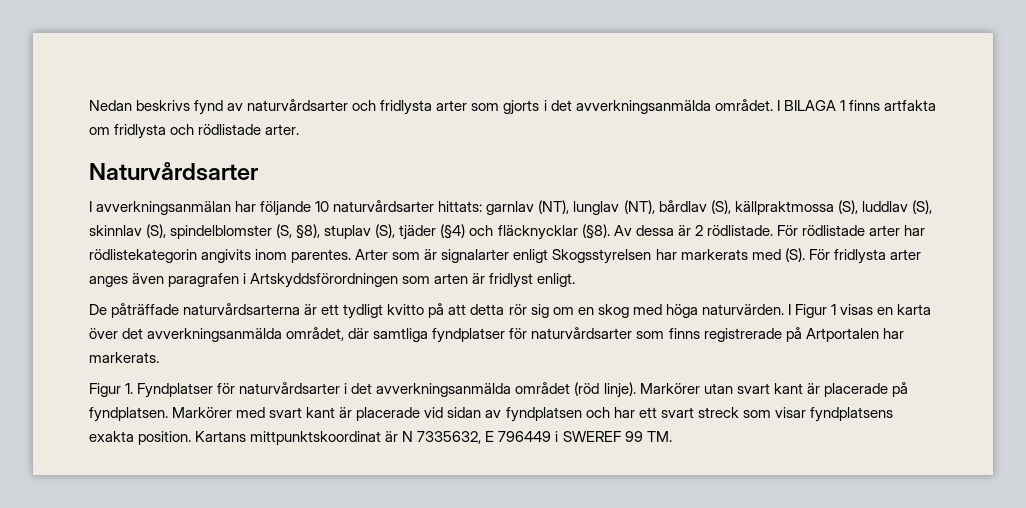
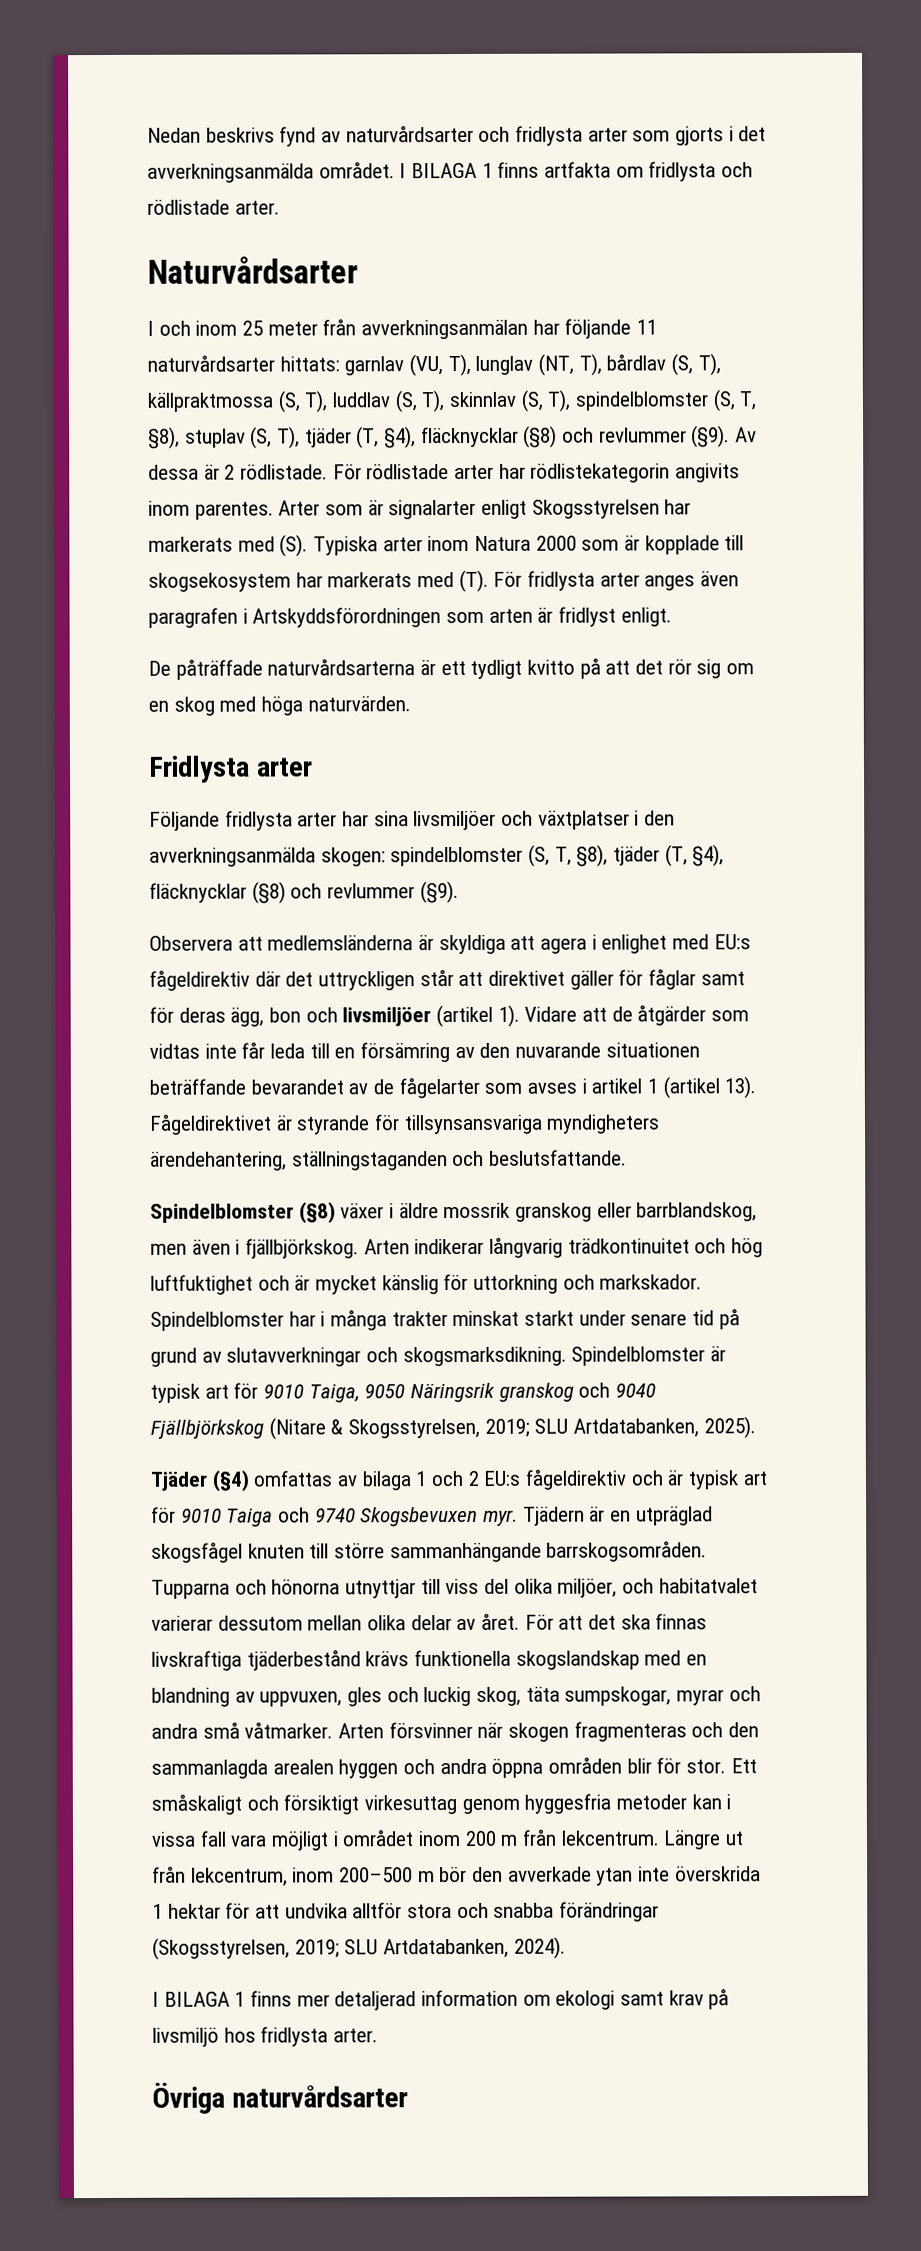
- I avverkningsanmälan har följande 10 naturvårdsarter hittats: garnlav (NT), lunglav (NT), bårdlav (S), källpraktmossa (S), luddlav (S), skinnlav (S), spindelblomster (S, §8), stuplav (S), tjäder (§4) och fläcknycklar (§8).
+ I och inom 25 meter från avverkningsanmälan har följande 11 naturvårdsarter hittats: garnlav (VU, T), lunglav (NT, T), bårdlav (S, T), källpraktmossa (S, T), luddlav (S, T), skinnlav (S, T), spindelblomster (S, T, §8), stuplav (S, T), tjäder (T, §4), fläcknycklar (§8) och revlummer (§9).
- Arter som är signalarter enligt Skogsstyrelsen har markerats med (S). För fridlysta arter anges även paragrafen i Artskyddsförordningen som arten är fridlyst enligt.
+ Arter som är signalarter enligt Skogsstyrelsen har markerats med (S). Typiska arter inom Natura 2000 som är kopplade till skogsekosystem har markerats med (T). För fridlysta arter anges även paragrafen i Artskyddsförordningen som arten är fridlyst enligt.
- De påträffade naturvårdsarterna är ett tydligt kvitto på att detta rör sig om en skog med höga naturvärden. I Figur 1 visas en karta över det avverkningsanmälda området, där samtliga fyndplatser för naturvårdsarter som finns registrerade på Artportalen har markerats.
- Figur 1. Fyndplatser för naturvårdsarter i det avverkningsanmälda området (röd linje). Markörer utan svart kant är placerade på fyndplatsen. Markörer med svart kant är placerade vid sidan av fyndplatsen och har ett svart streck som visar fyndplatsens exakta position. Kartans mittpunktskoordinat är N 7335632, E 796449 i SWEREF 99 TM.
+ De påträffade naturvårdsarterna är ett tydligt kvitto på att det rör sig om en skog med höga naturvärden.
+ Fridlysta arter
+ Följande fridlysta arter har sina livsmiljöer och växtplatser i den avverkningsanmälda skogen: spindelblomster (S, T, §8), tjäder (T, §4), fläcknycklar (§8) och revlummer (§9).
+ Observera att medlemsländerna är skyldiga att agera i enlighet med EU:s fågeldirektiv där det uttryckligen står att direktivet gäller för fåglar samt för deras ägg, bon och livsmiljöer (artikel 1). Vidare att de åtgärder som vidtas inte får leda till en försämring av den nuvarande situationen beträffande bevarandet av de fågelarter som avses i artikel 1 (artikel 13). Fågeldirektivet är styrande för tillsynsansvariga myndigheters ärendehantering, ställningstaganden och beslutsfattande.
+ Spindelblomster (§8) växer i äldre mossrik granskog eller barrblandskog, men även i fjällbjörkskog. Arten indikerar långvarig trädkontinuitet och hög luftfuktighet och är mycket känslig för uttorkning och markskador. Spindelblomster har i många trakter minskat starkt under senare tid på grund av slutavverkningar och skogsmarksdikning. Spindelblomster är typisk art för 9010 Taiga, 9050 Näringsrik granskog och 9040 Fjällbjörkskog (Nitare & Skogsstyrelsen, 2019; SLU Artdatabanken, 2025).
+ Tjäder (§4) omfattas av bilaga 1 och 2 EU:s fågeldirektiv och är typisk art för 9010 Taiga och 9740 Skogsbevuxen myr. Tjädern är en utpräglad skogsfågel knuten till större sammanhängande barrskogsområden. Tupparna och hönorna utnyttjar till viss del olika miljöer, och habitatvalet varierar dessutom mellan olika delar av året. För att det ska finnas livskraftiga tjäderbestånd krävs funktionella skogslandskap med en blandning av uppvuxen, gles och luckig skog, täta sumpskogar, myrar och andra små våtmarker. Arten försvinner när skogen fragmenteras och den sammanlagda arealen hyggen och andra öppna områden blir för stor. Ett småskaligt och försiktigt virkesuttag genom hyggesfria metoder kan i vissa fall vara möjligt i området inom 200 m från lekcentrum. Längre ut från lekcentrum, inom 200–500 m bör den avverkade ytan inte överskrida 1 hektar för att undvika alltför stora och snabba förändringar (Skogsstyrelsen, 2019; SLU Artdatabanken, 2024).
+ I BILAGA 1 finns mer detaljerad information om ekologi samt krav på livsmiljö hos fridlysta arter.
+ Övriga naturvårdsarter

